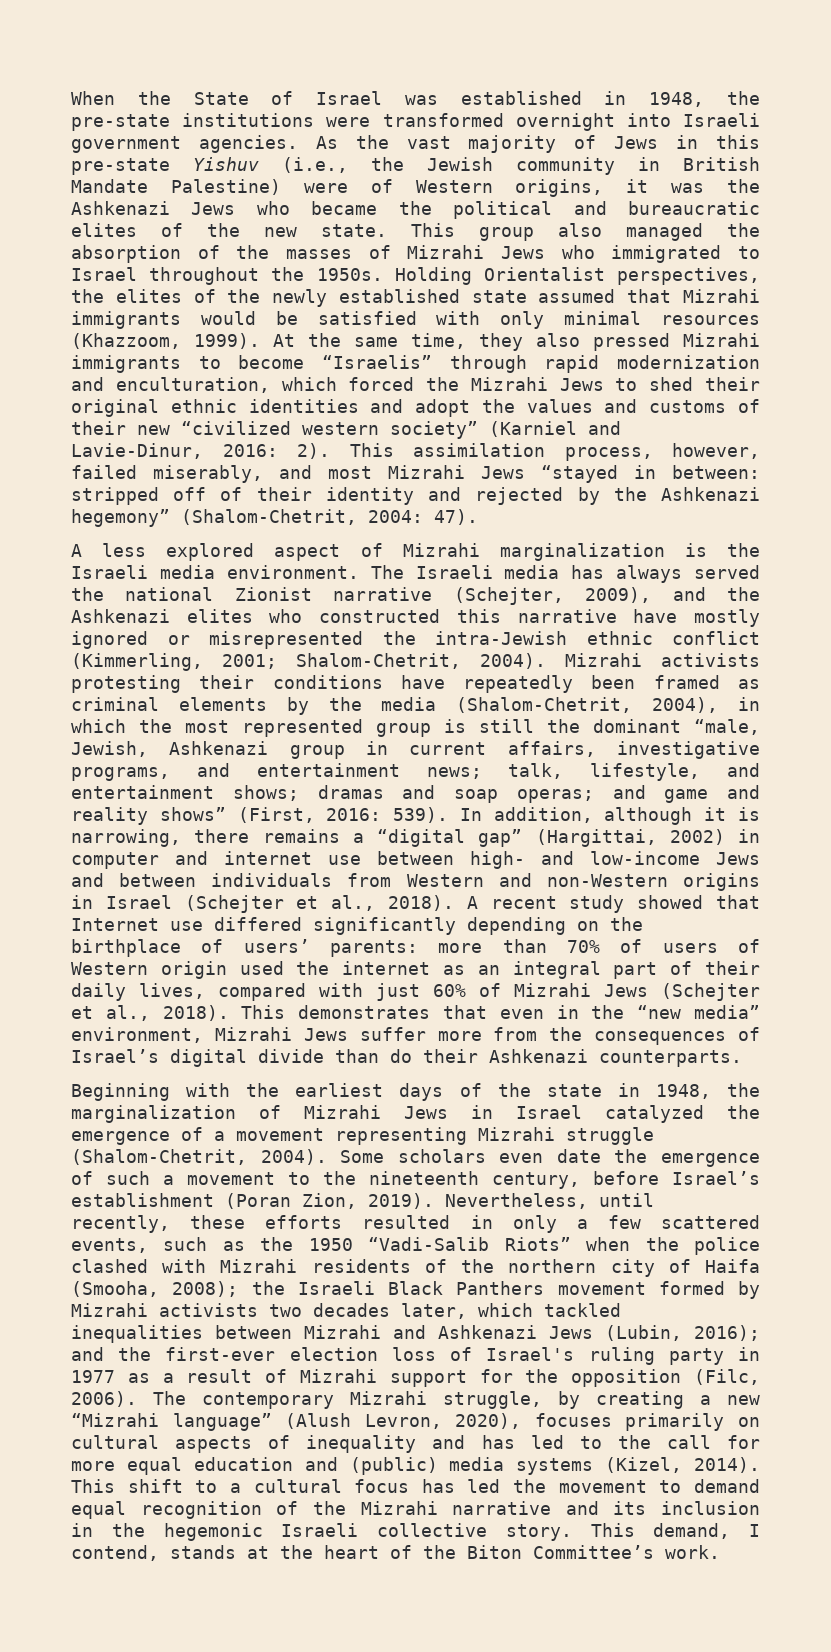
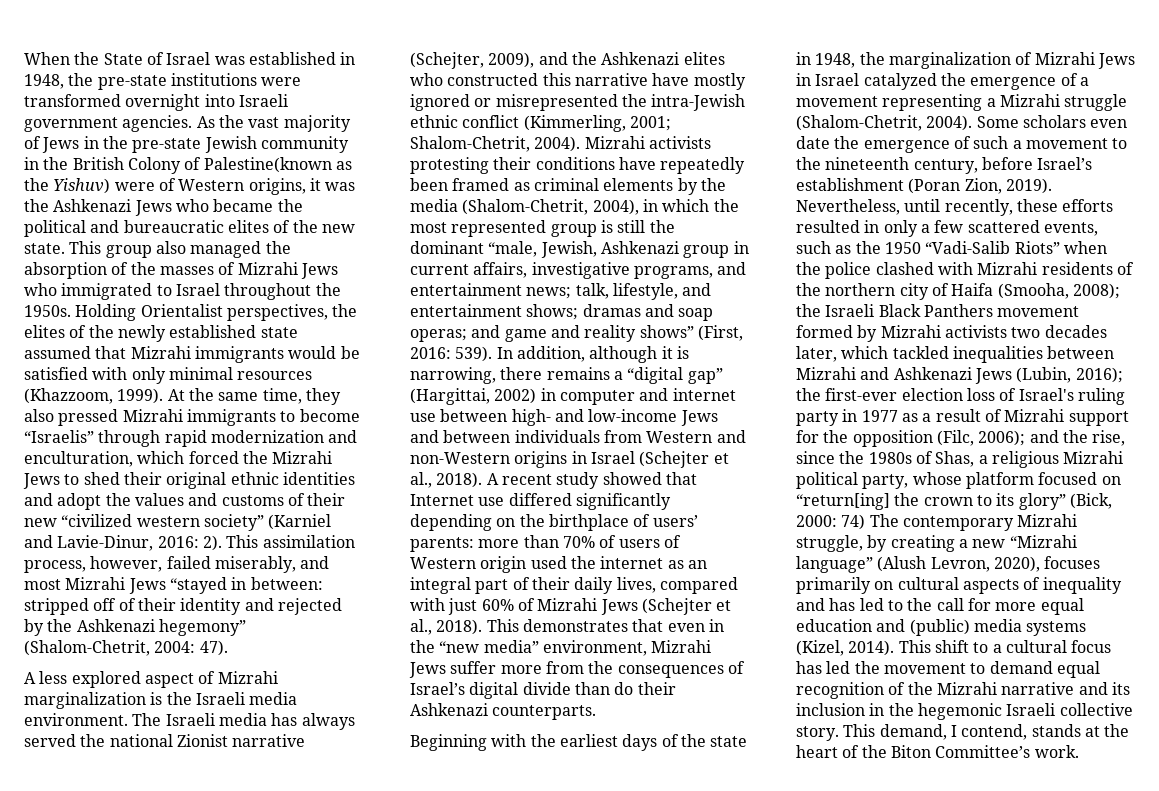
- As the vast majority of Jews in this pre-state Yishuv (i.e., the Jewish community in British Mandate Palestine) were of Western origins, it was the Ashkenazi Jews who became the political and bureaucratic elites of the new state.
+ As the vast majority of Jews in the pre-state Jewish community in the British Colony of Palestine(known as the Yishuv) were of Western origins, it was the Ashkenazi Jews who became the political and bureaucratic elites of the new state.
- Beginning with the earliest days of the state in 1948, the marginalization of Mizrahi Jews in Israel catalyzed the emergence of a movement representing Mizrahi struggle (Shalom-Chetrit, 2004).
+ Beginning with the earliest days of the state in 1948, the marginalization of Mizrahi Jews in Israel catalyzed the emergence of a movement representing a Mizrahi struggle (Shalom-Chetrit, 2004).
- and the first-ever election loss of Israel's ruling party in 1977 as a result of Mizrahi support for the opposition (Filc, 2006). The contemporary Mizrahi struggle, by creating a new “Mizrahi language” (Alush Levron, 2020), focuses primarily on cultural aspects of inequality and has led to the call for more equal education and (public) media systems (Kizel, 2014).
+ the first-ever election loss of Israel's ruling party in 1977 as a result of Mizrahi support for the opposition (Filc, 2006); and the rise, since the 1980s of Shas, a religious Mizrahi political party, whose platform focused on “return[ing] the crown to its glory” (Bick, 2000: 74) The contemporary Mizrahi struggle, by creating a new “Mizrahi language” (Alush Levron, 2020), focuses primarily on cultural aspects of inequality and has led to the call for more equal education and (public) media systems (Kizel, 2014).

